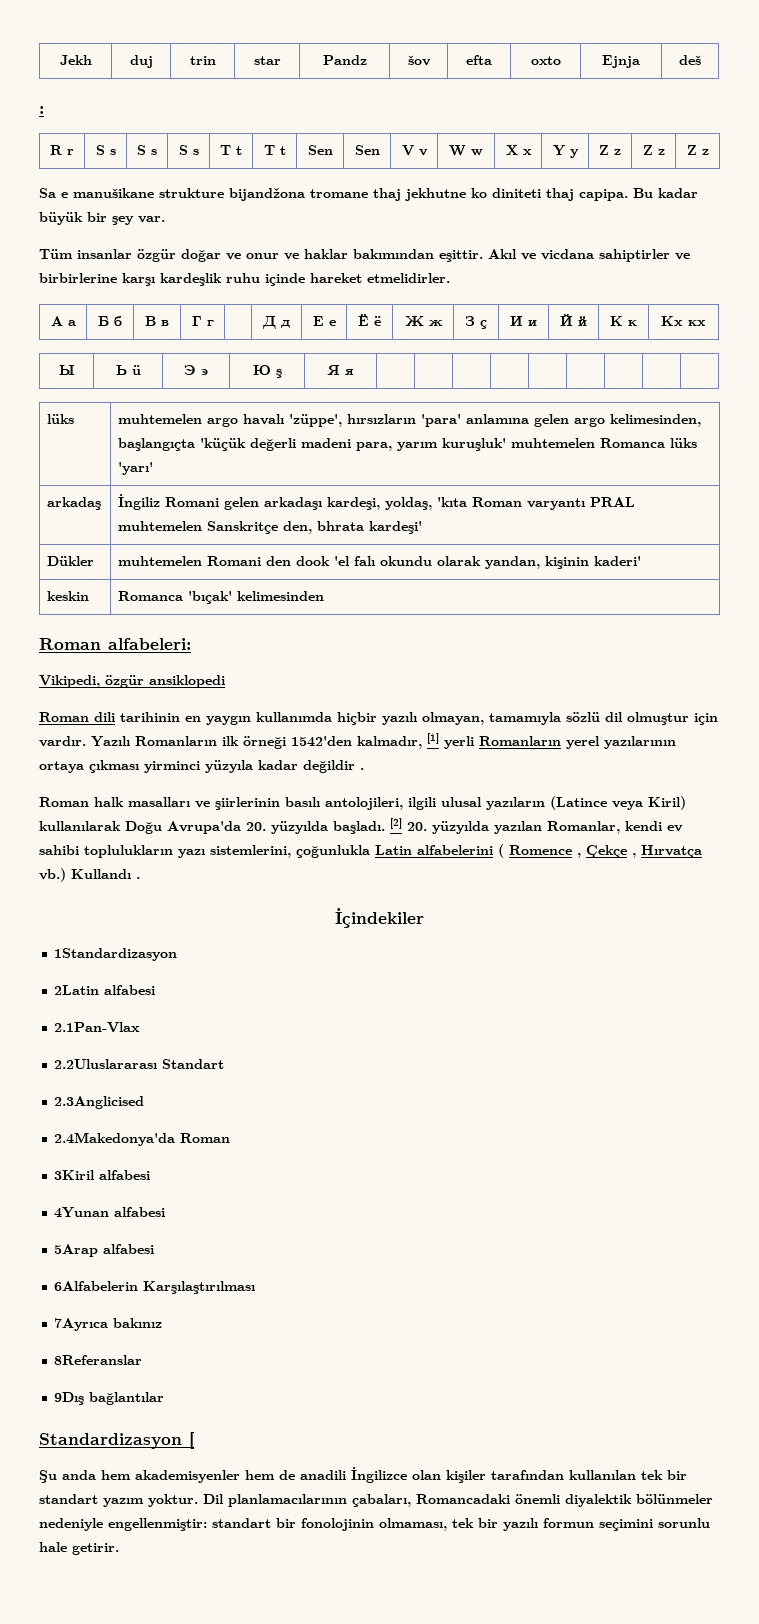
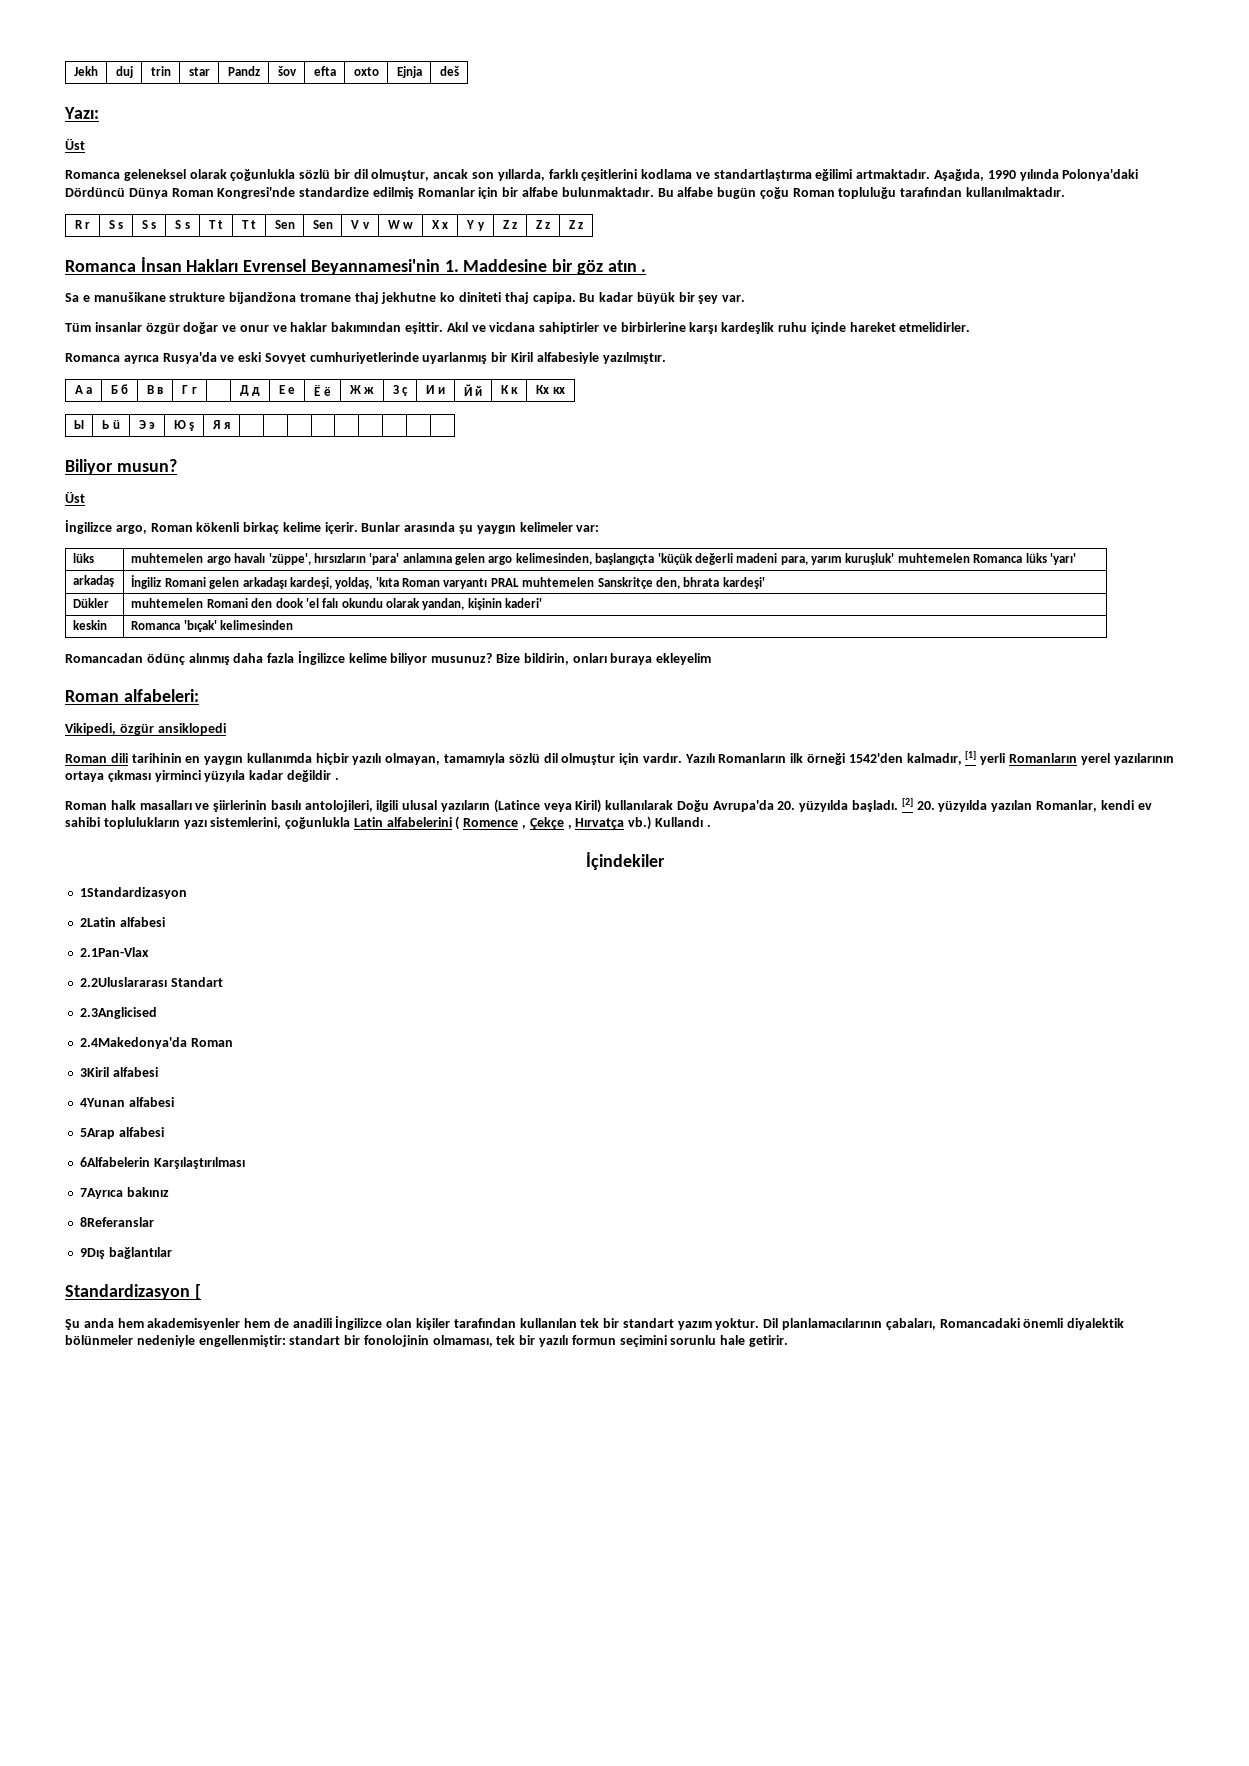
- :
+ Yazı:
+ Üst
+ Romanca geleneksel olarak çoğunlukla sözlü bir dil olmuştur, ancak son yıllarda, farklı çeşitlerini kodlama ve standartlaştırma eğilimi artmaktadır. Aşağıda, 1990 yılında Polonya'daki Dördüncü Dünya Roman Kongresi'nde standardize edilmiş Romanlar için bir alfabe bulunmaktadır. Bu alfabe bugün çoğu Roman topluluğu tarafından kullanılmaktadır.
+ Romanca İnsan Hakları Evrensel Beyannamesi'nin 1. Maddesine bir göz atın .
+ Romanca ayrıca Rusya'da ve eski Sovyet cumhuriyetlerinde uyarlanmış bir Kiril alfabesiyle yazılmıştır.
+ Biliyor musun?
+ Üst
+ İngilizce argo, Roman kökenli birkaç kelime içerir. Bunlar arasında şu yaygın kelimeler var:
+ Romancadan ödünç alınmış daha fazla İngilizce kelime biliyor musunuz? Bize bildirin, onları buraya ekleyelim

